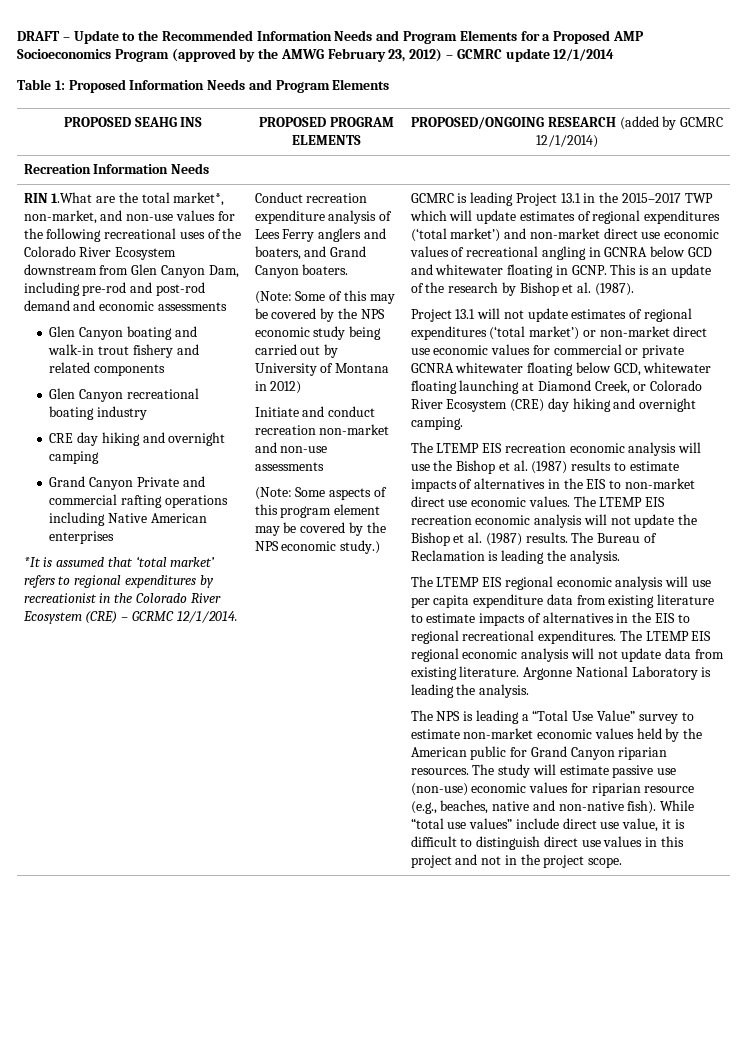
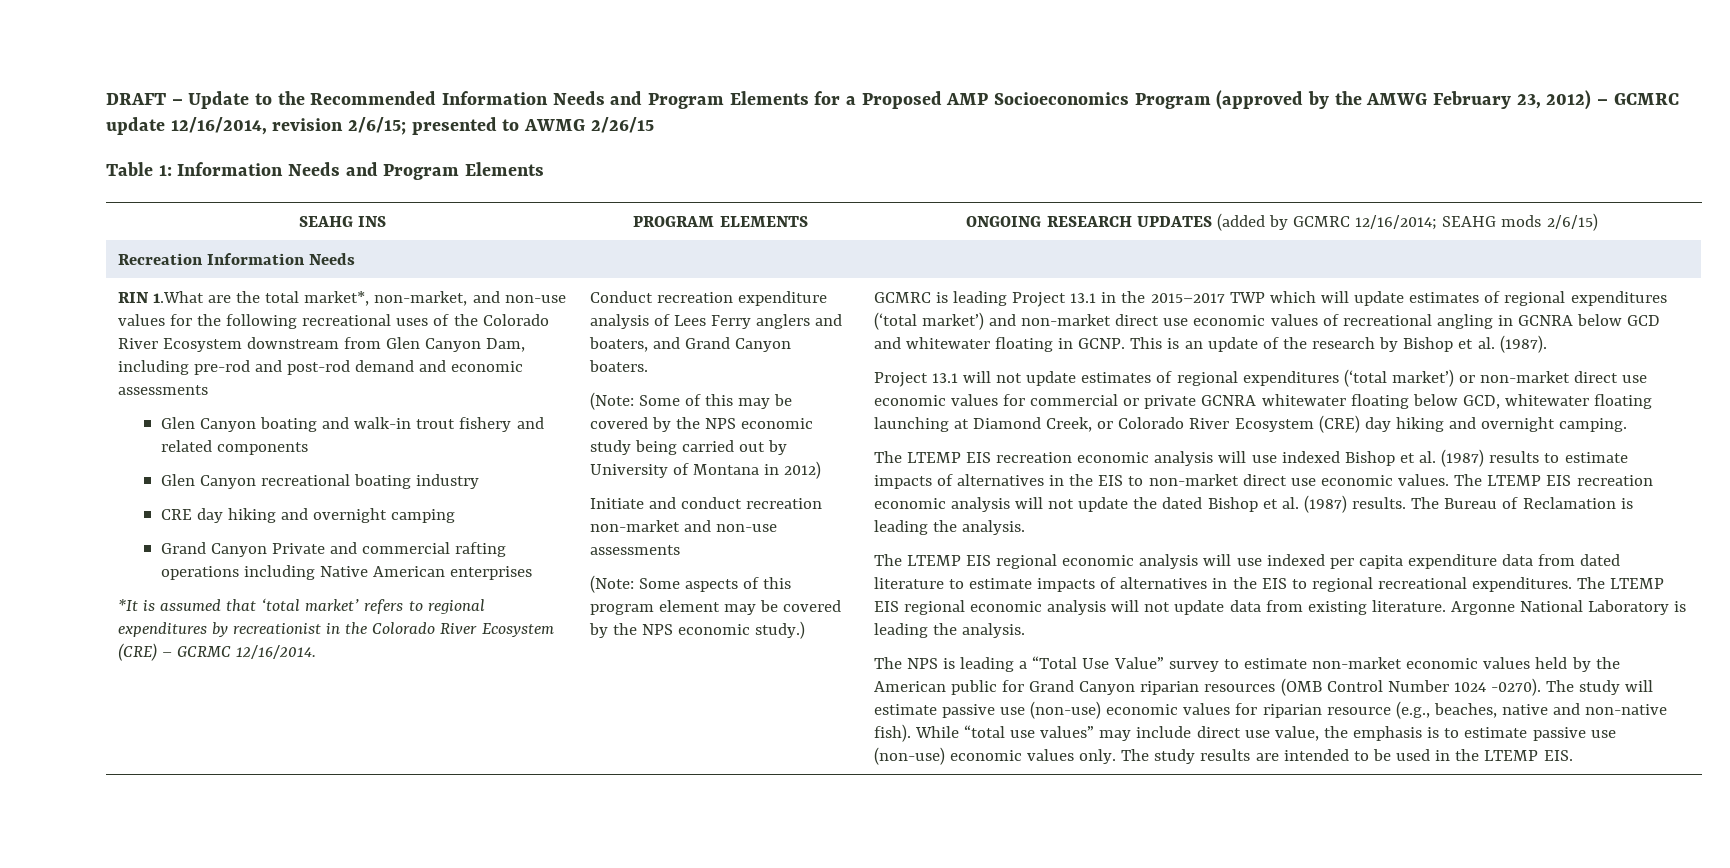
- DRAFT – Update to the Recommended Information Needs and Program Elements for a Proposed AMP Socioeconomics Program (approved by the AMWG February 23, 2012) – GCMRC update 12/1/2014
+ DRAFT – Update to the Recommended Information Needs and Program Elements for a Proposed AMP Socioeconomics Program (approved by the AMWG February 23, 2012) – GCMRC update 12/16/2014, revision 2/6/15; presented to AWMG 2/26/15
- Table 1: Proposed Information Needs and Program Elements
+ Table 1: Information Needs and Program Elements
- PROPOSED SEAHG INS | PROPOSED PROGRAM ELEMENTS | PROPOSED/ONGOING RESEARCH (added by GCMRC 12/1/2014)
+ SEAHG INS | PROGRAM ELEMENTS | ONGOING RESEARCH UPDATES (added by GCMRC 12/16/2014; SEAHG mods 2/6/15)
- *It is assumed that ‘total market’ refers to regional expenditures by recreationist in the Colorado River Ecosystem (CRE) – GCRMC 12/1/2014.
+ *It is assumed that ‘total market’ refers to regional expenditures by recreationist in the Colorado River Ecosystem (CRE) – GCRMC 12/16/2014.
- The LTEMP EIS recreation economic analysis will use the Bishop et al. (1987) results to estimate impacts of alternatives in the EIS to non-market direct use economic values.
+ The LTEMP EIS recreation economic analysis will use indexed Bishop et al. (1987) results to estimate impacts of alternatives in the EIS to non-market direct use economic values.
- The LTEMP EIS recreation economic analysis will not update the Bishop et al. (1987) results.
+ The LTEMP EIS recreation economic analysis will not update the dated Bishop et al. (1987) results.
- The LTEMP EIS regional economic analysis will use per capita expenditure data from existing literature to estimate impacts of alternatives in the EIS to regional recreational expenditures.
+ The LTEMP EIS regional economic analysis will use indexed per capita expenditure data from dated literature to estimate impacts of alternatives in the EIS to regional recreational expenditures.
- The NPS is leading a “Total Use Value” survey to estimate non-market economic values held by the American public for Grand Canyon riparian resources.
+ The NPS is leading a “Total Use Value” survey to estimate non-market economic values held by the American public for Grand Canyon riparian resources (OMB Control Number 1024 -0270).
- While “total use values” include direct use value, it is difficult to distinguish direct use values in this project and not in the project scope.
+ While “total use values” may include direct use value, the emphasis is to estimate passive use (non-use) economic values only. The study results are intended to be used in the LTEMP EIS.

